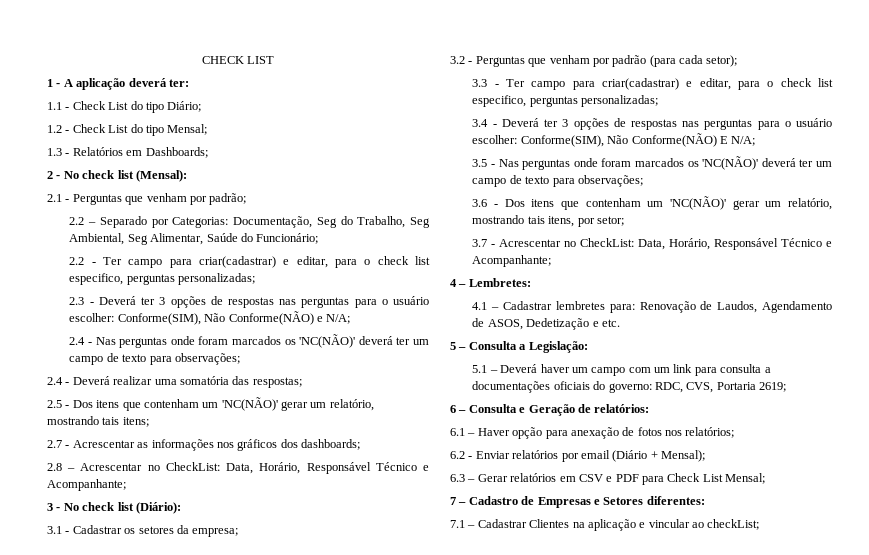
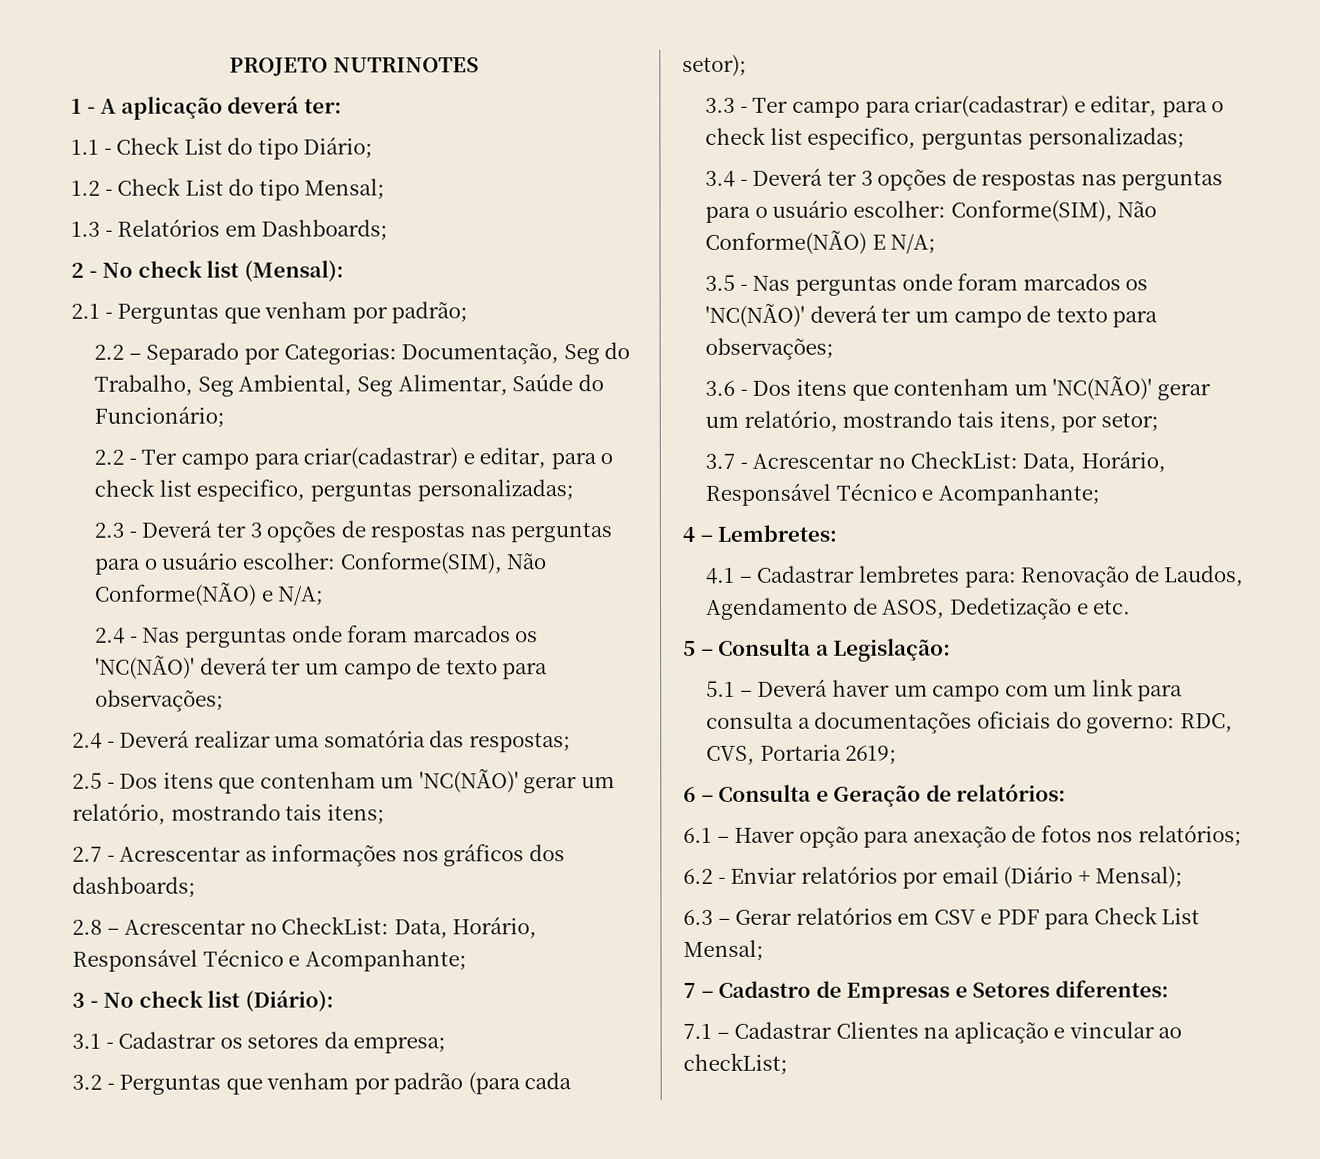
- CHECK LIST
+ PROJETO NUTRINOTES

